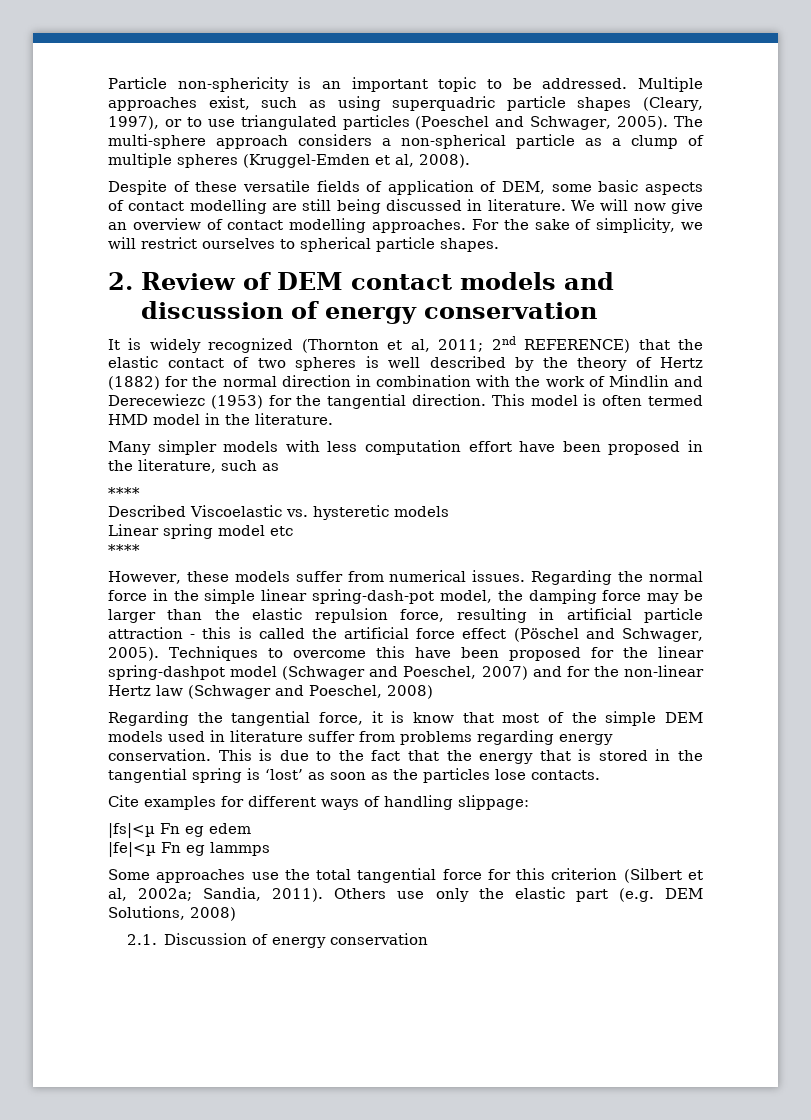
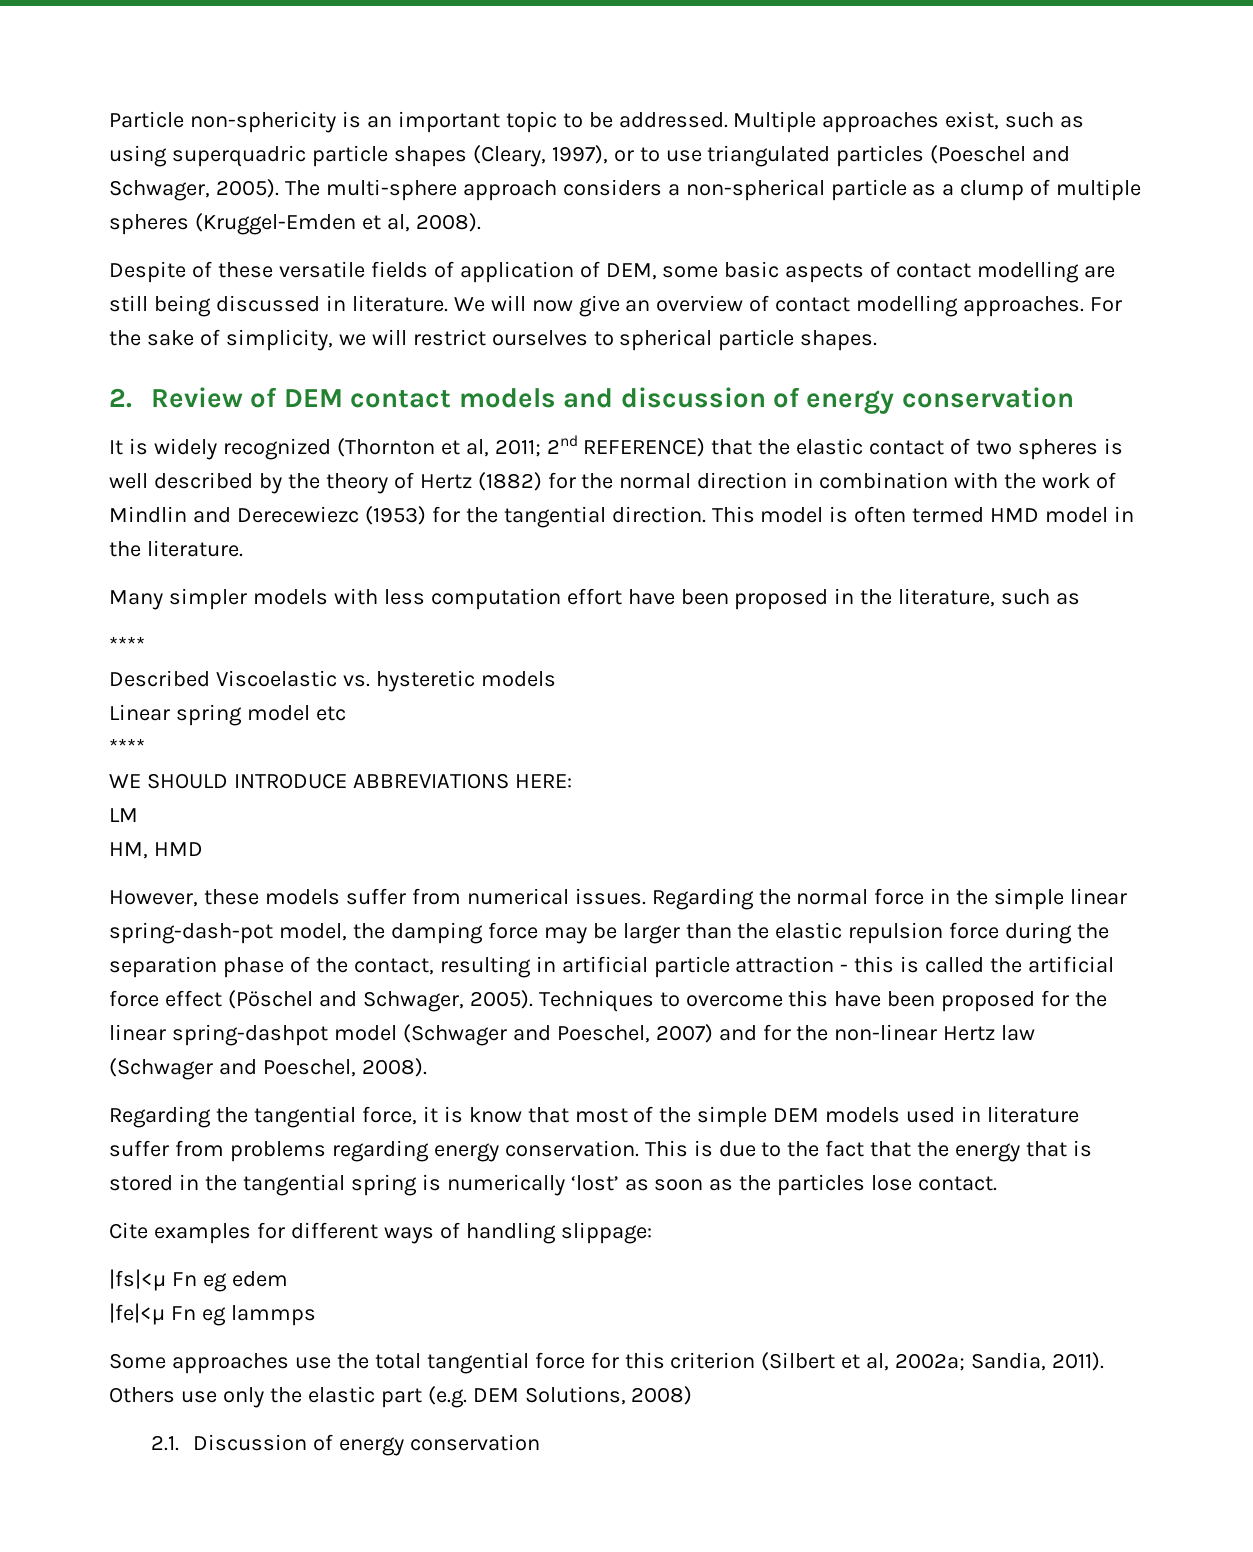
+ WE SHOULD INTRODUCE ABBREVIATIONS HERE:
+ LM
+ HM, HMD
- Regarding the normal force in the simple linear spring-dash-pot model, the damping force may be larger than the elastic repulsion force, resulting in artificial particle attraction - this is called the artificial force effect (Pöschel and Schwager, 2005).
+ Regarding the normal force in the simple linear spring-dash-pot model, the damping force may be larger than the elastic repulsion force during the separation phase of the contact, resulting in artificial particle attraction - this is called the artificial force effect (Pöschel and Schwager, 2005).
- Techniques to overcome this have been proposed for the linear spring-dashpot model (Schwager and Poeschel, 2007) and for the non-linear Hertz law (Schwager and Poeschel, 2008)
+ Techniques to overcome this have been proposed for the linear spring-dashpot model (Schwager and Poeschel, 2007) and for the non-linear Hertz law (Schwager and Poeschel, 2008).
- This is due to the fact that the energy that is stored in the tangential spring is ‘lost’ as soon as the particles lose contacts.
+ This is due to the fact that the energy that is stored in the tangential spring is numerically ‘lost’ as soon as the particles lose contact.

